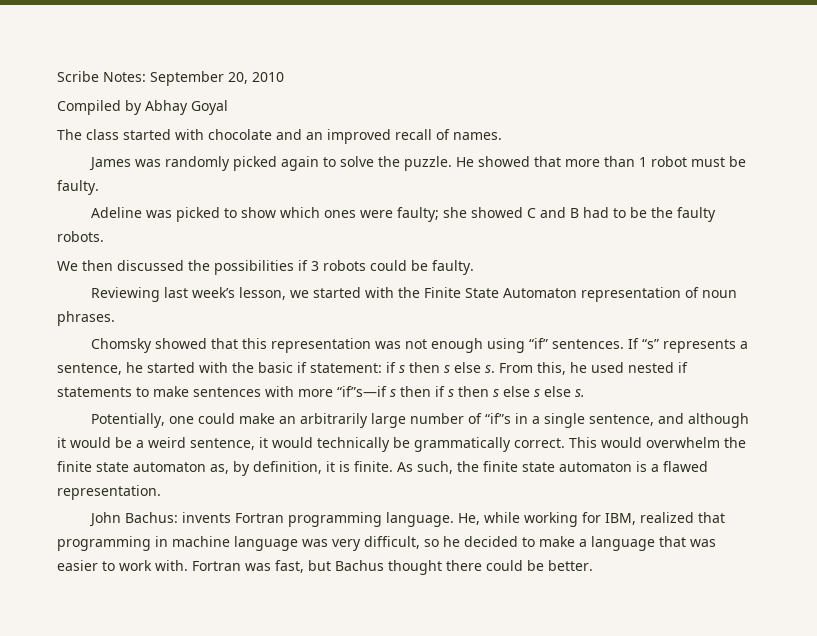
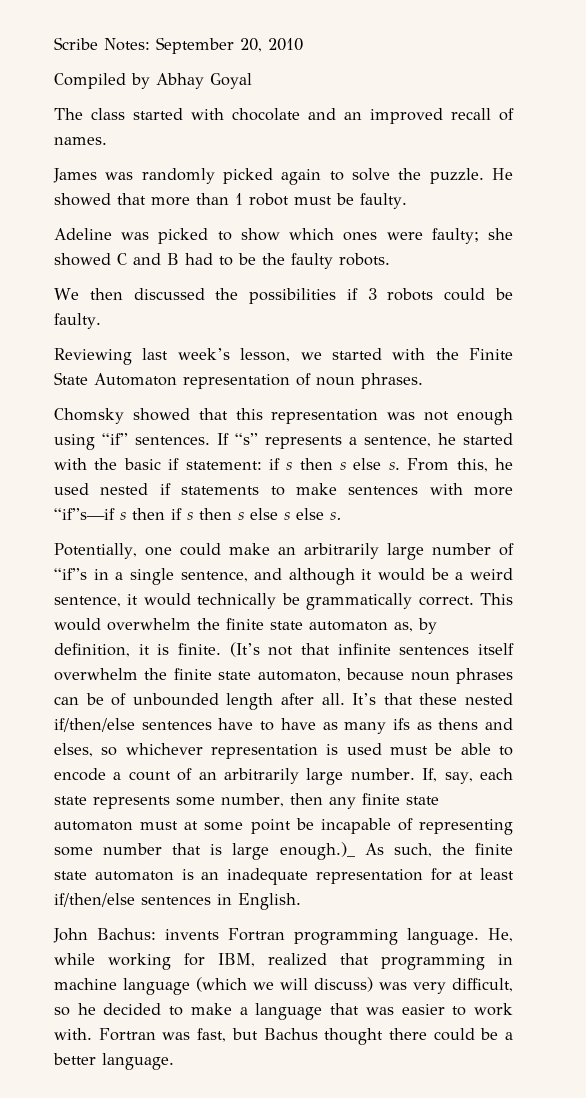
- As such, the finite state automaton is a flawed representation.
+ (It’s not that infinite sentences itself overwhelm the finite state automaton, because noun phrases can be of unbounded length after all. It’s that these nested if/then/else sentences have to have as many ifs as thens and elses, so whichever representation is used must be able to encode a count of an arbitrarily large number. If, say, each state represents some number, then any finite state automaton must at some point be incapable of representing some number that is large enough.)_ As such, the finite state automaton is an inadequate representation for at least if/then/else sentences in English.
- He, while working for IBM, realized that programming in machine language was very difficult, so he decided to make a language that was easier to work with.
+ He, while working for IBM, realized that programming in machine language (which we will discuss) was very difficult, so he decided to make a language that was easier to work with.
- Fortran was fast, but Bachus thought there could be better.
+ Fortran was fast, but Bachus thought there could be a better language.

